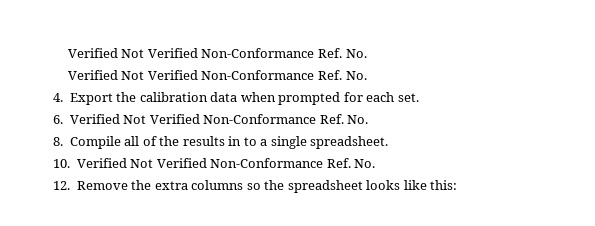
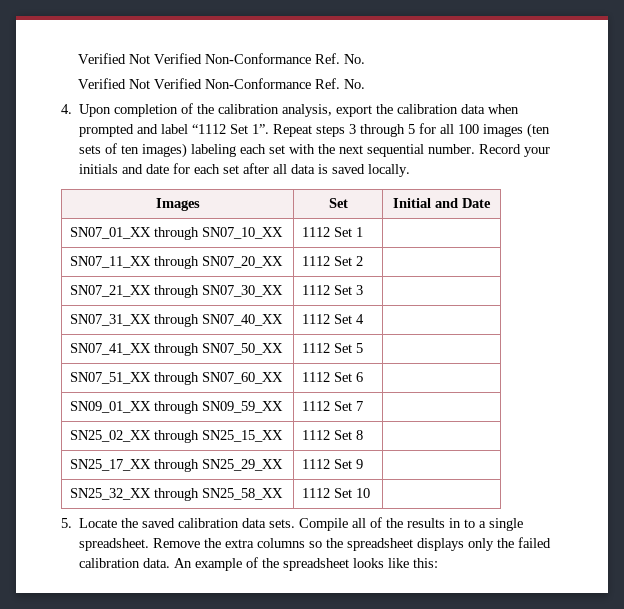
- 4. Export the calibration data when prompted for each set.
- 6. Verified Not Verified Non-Conformance Ref. No.
- 8. Compile all of the results in to a single spreadsheet.
- 10. Verified Not Verified Non-Conformance Ref. No.
- 12. Remove the extra columns so the spreadsheet looks like this:
+ 4. Upon completion of the calibration analysis, export the calibration data when prompted and label “1112 Set 1”. Repeat steps 3 through 5 for all 100 images (ten sets of ten images) labeling each set with the next sequential number. Record your initials and date for each set after all data is saved locally.
+ Images | Set | Initial and Date
+ SN07_01_XX through SN07_10_XX | 1112 Set 1 |
+ SN07_11_XX through SN07_20_XX | 1112 Set 2 |
+ SN07_21_XX through SN07_30_XX | 1112 Set 3 |
+ SN07_31_XX through SN07_40_XX | 1112 Set 4 |
+ SN07_41_XX through SN07_50_XX | 1112 Set 5 |
+ SN07_51_XX through SN07_60_XX | 1112 Set 6 |
+ SN09_01_XX through SN09_59_XX | 1112 Set 7 |
+ SN25_02_XX through SN25_15_XX | 1112 Set 8 |
+ SN25_17_XX through SN25_29_XX | 1112 Set 9 |
+ SN25_32_XX through SN25_58_XX | 1112 Set 10 |
+ 5. Locate the saved calibration data sets. Compile all of the results in to a single spreadsheet. Remove the extra columns so the spreadsheet displays only the failed calibration data. An example of the spreadsheet looks like this:

